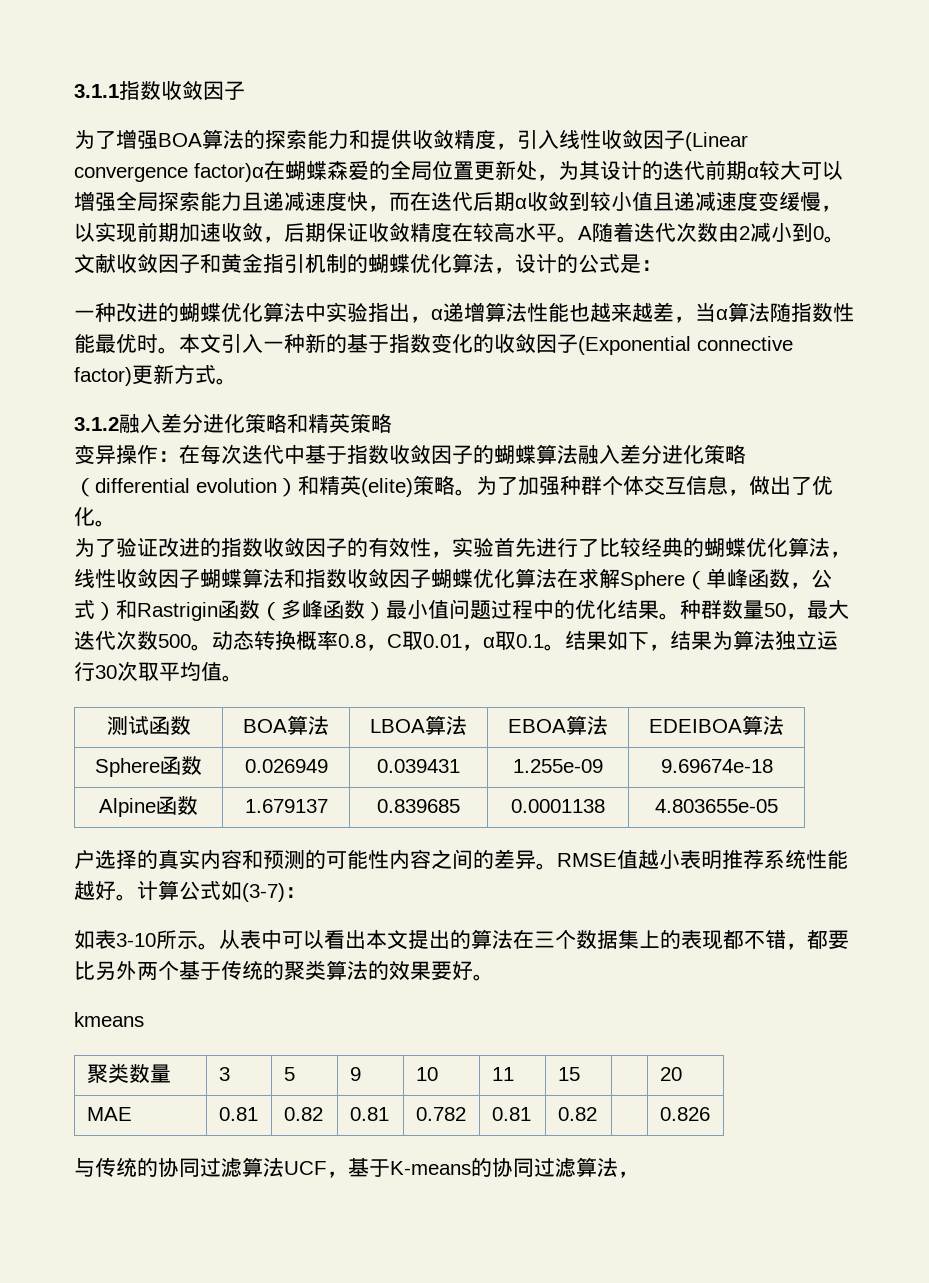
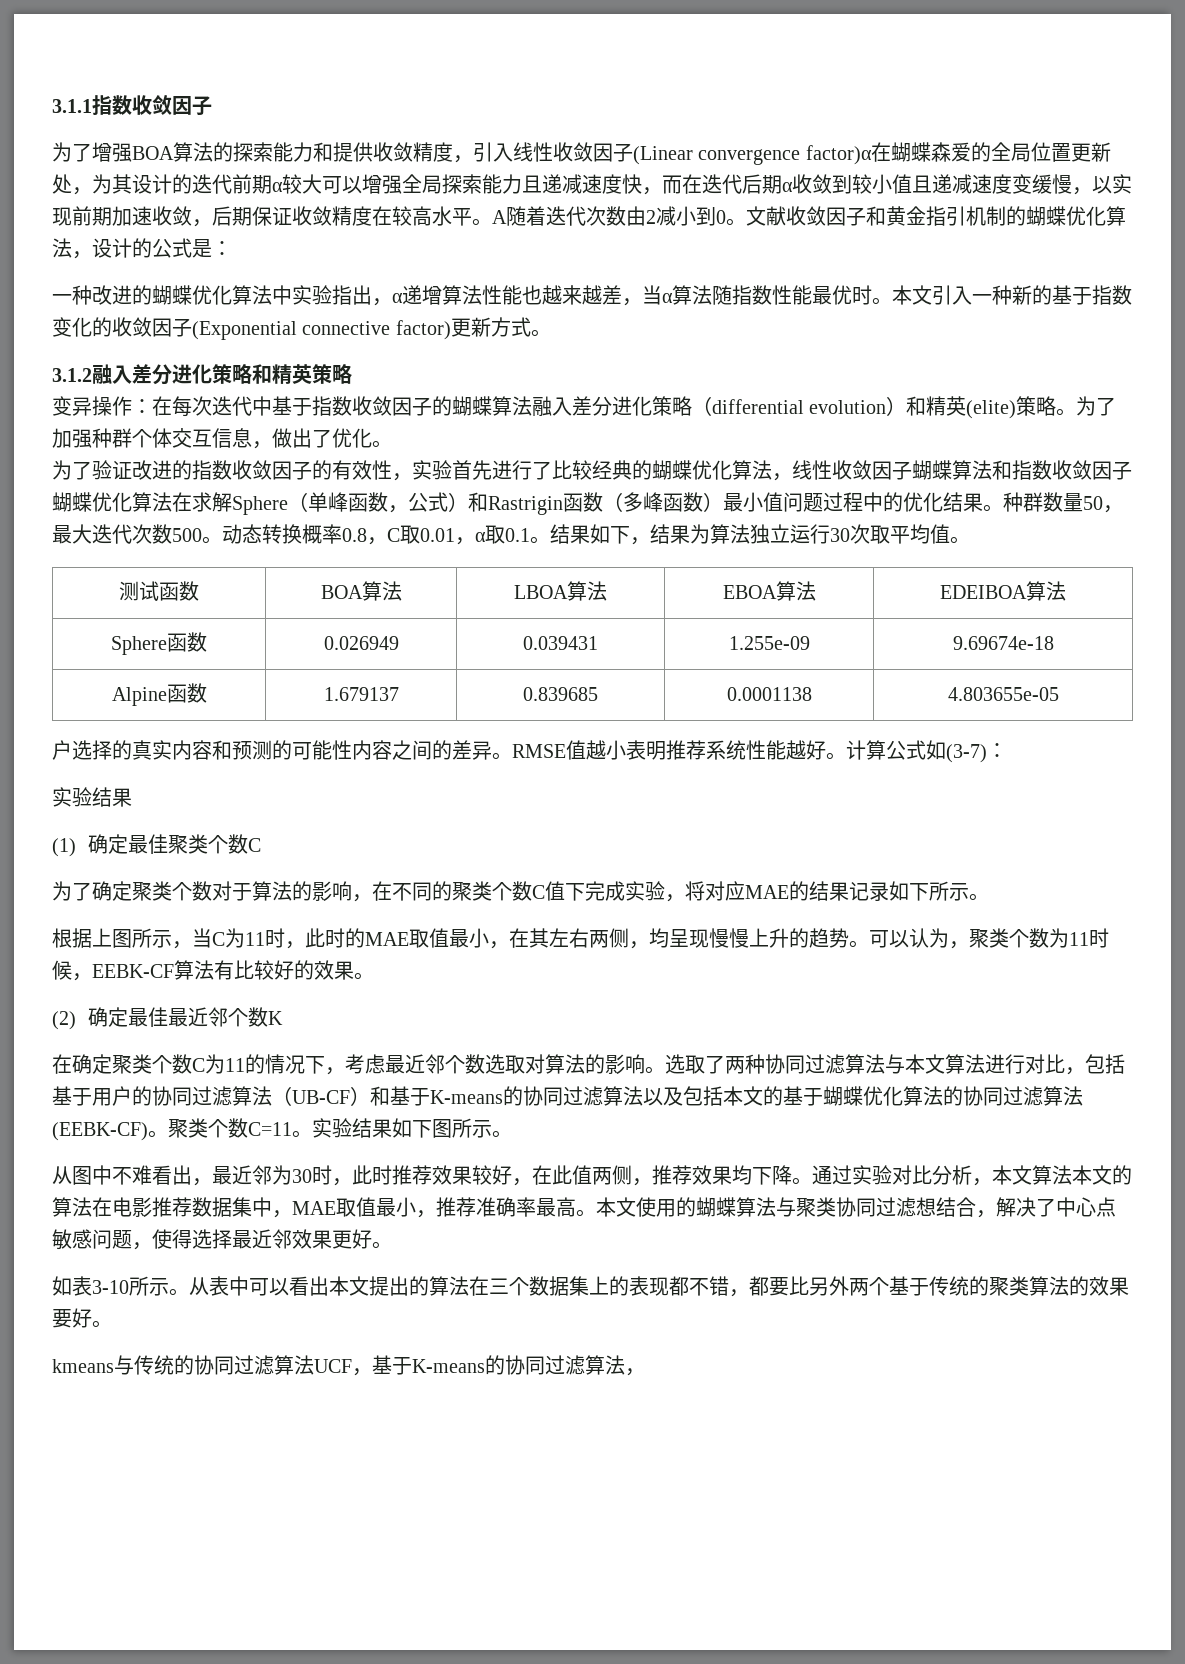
  计算公式如(3-7)：
+ 实验结果
+ (1)确定最佳聚类个数C
+ 为了确定聚类个数对于算法的影响，在不同的聚类个数C值下完成实验，将对应MAE的结果记录如下所示。
+ 根据上图所示，当C为11时，此时的MAE取值最小，在其左右两侧，均呈现慢慢上升的趋势。可以认为，聚类个数为11时候，EEBK-CF算法有比较好的效果。
+ (2)确定最佳最近邻个数K
+ 在确定聚类个数C为11的情况下，考虑最近邻个数选取对算法的影响。选取了两种协同过滤算法与本文算法进行对比，包括基于用户的协同过滤算法（UB-CF）和基于K-means的协同过滤算法以及包括本文的基于蝴蝶优化算法的协同过滤算法(EEBK-CF)。聚类个数C=11。实验结果如下图所示。
+ 从图中不难看出，最近邻为30时，此时推荐效果较好，在此值两侧，推荐效果均下降。通过实验对比分析，本文算法本文的算法在电影推荐数据集中，MAE取值最小，推荐准确率最高。本文使用的蝴蝶算法与聚类协同过滤想结合，解决了中心点敏感问题，使得选择最近邻效果更好。
- kmeans
- 聚类数量 | 3 | 5 | 9 | 10 | 11 | 15 | | 20
- MAE | 0.81 | 0.82 | 0.81 | 0.782 | 0.81 | 0.82 | | 0.826
- 与传统的协同过滤算法UCF，基于K-means的协同过滤算法，
+ kmeans与传统的协同过滤算法UCF，基于K-means的协同过滤算法，

